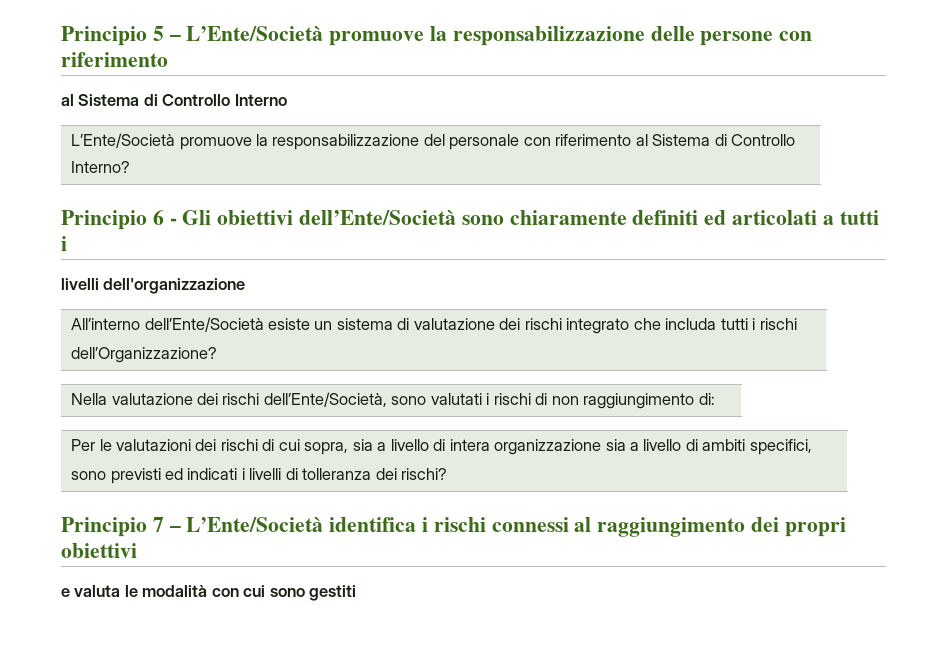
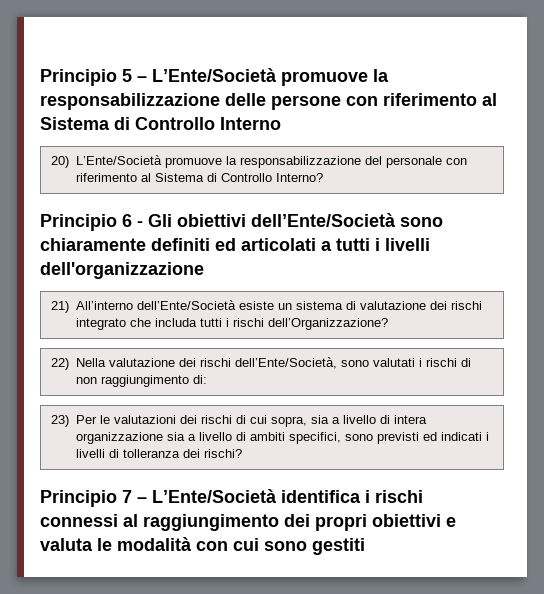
- Principio 5 – L’Ente/Società promuove la responsabilizzazione delle persone con riferimento
- al Sistema di Controllo Interno
+ Principio 5 – L’Ente/Società promuove la responsabilizzazione delle persone con riferimento al Sistema di Controllo Interno
- L’Ente/Società promuove la responsabilizzazione del personale con riferimento al Sistema di Controllo
- Interno?
+ 20) L’Ente/Società promuove la responsabilizzazione del personale con riferimento al Sistema di Controllo Interno?
- Principio 6 - Gli obiettivi dell’Ente/Società sono chiaramente definiti ed articolati a tutti i
- livelli dell'organizzazione
+ Principio 6 - Gli obiettivi dell’Ente/Società sono chiaramente definiti ed articolati a tutti i livelli dell'organizzazione
- All’interno dell’Ente/Società esiste un sistema di valutazione dei rischi integrato che includa tutti i rischi
- dell’Organizzazione?
+ 21) All’interno dell’Ente/Società esiste un sistema di valutazione dei rischi integrato che includa tutti i rischi dell’Organizzazione?
- Nella valutazione dei rischi dell’Ente/Società, sono valutati i rischi di non raggiungimento di:
+ 22) Nella valutazione dei rischi dell’Ente/Società, sono valutati i rischi di non raggiungimento di:
- Per le valutazioni dei rischi di cui sopra, sia a livello di intera organizzazione sia a livello di ambiti specifici,
- sono previsti ed indicati i livelli di tolleranza dei rischi?
+ 23) Per le valutazioni dei rischi di cui sopra, sia a livello di intera organizzazione sia a livello di ambiti specifici, sono previsti ed indicati i livelli di tolleranza dei rischi?
- Principio 7 – L’Ente/Società identifica i rischi connessi al raggiungimento dei propri obiettivi
- e valuta le modalità con cui sono gestiti
+ Principio 7 – L’Ente/Società identifica i rischi connessi al raggiungimento dei propri obiettivi e valuta le modalità con cui sono gestiti

